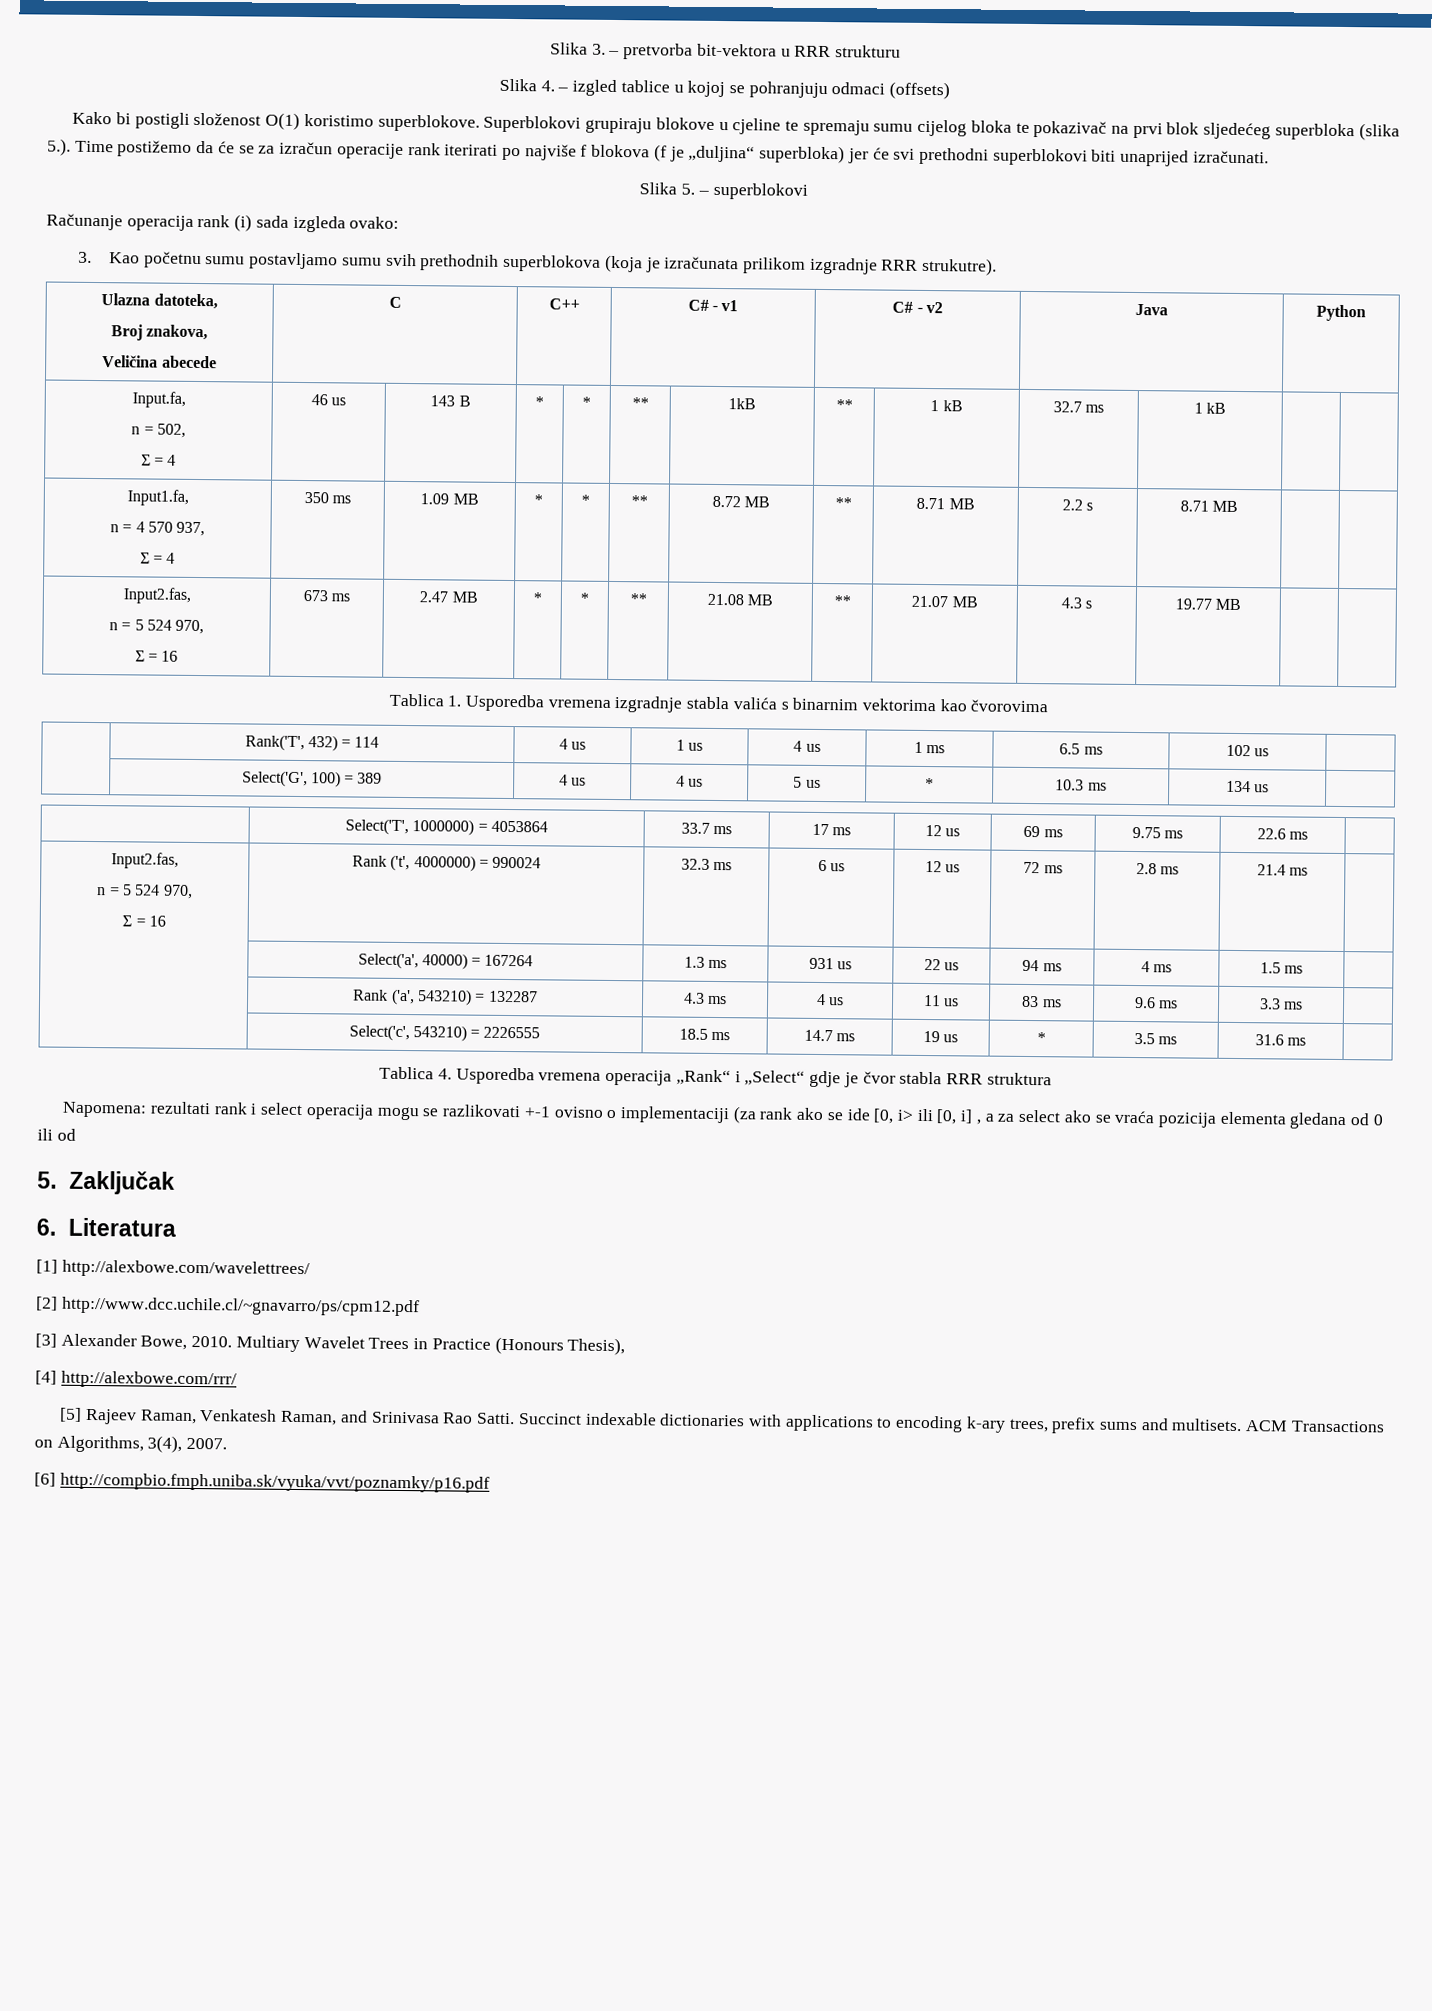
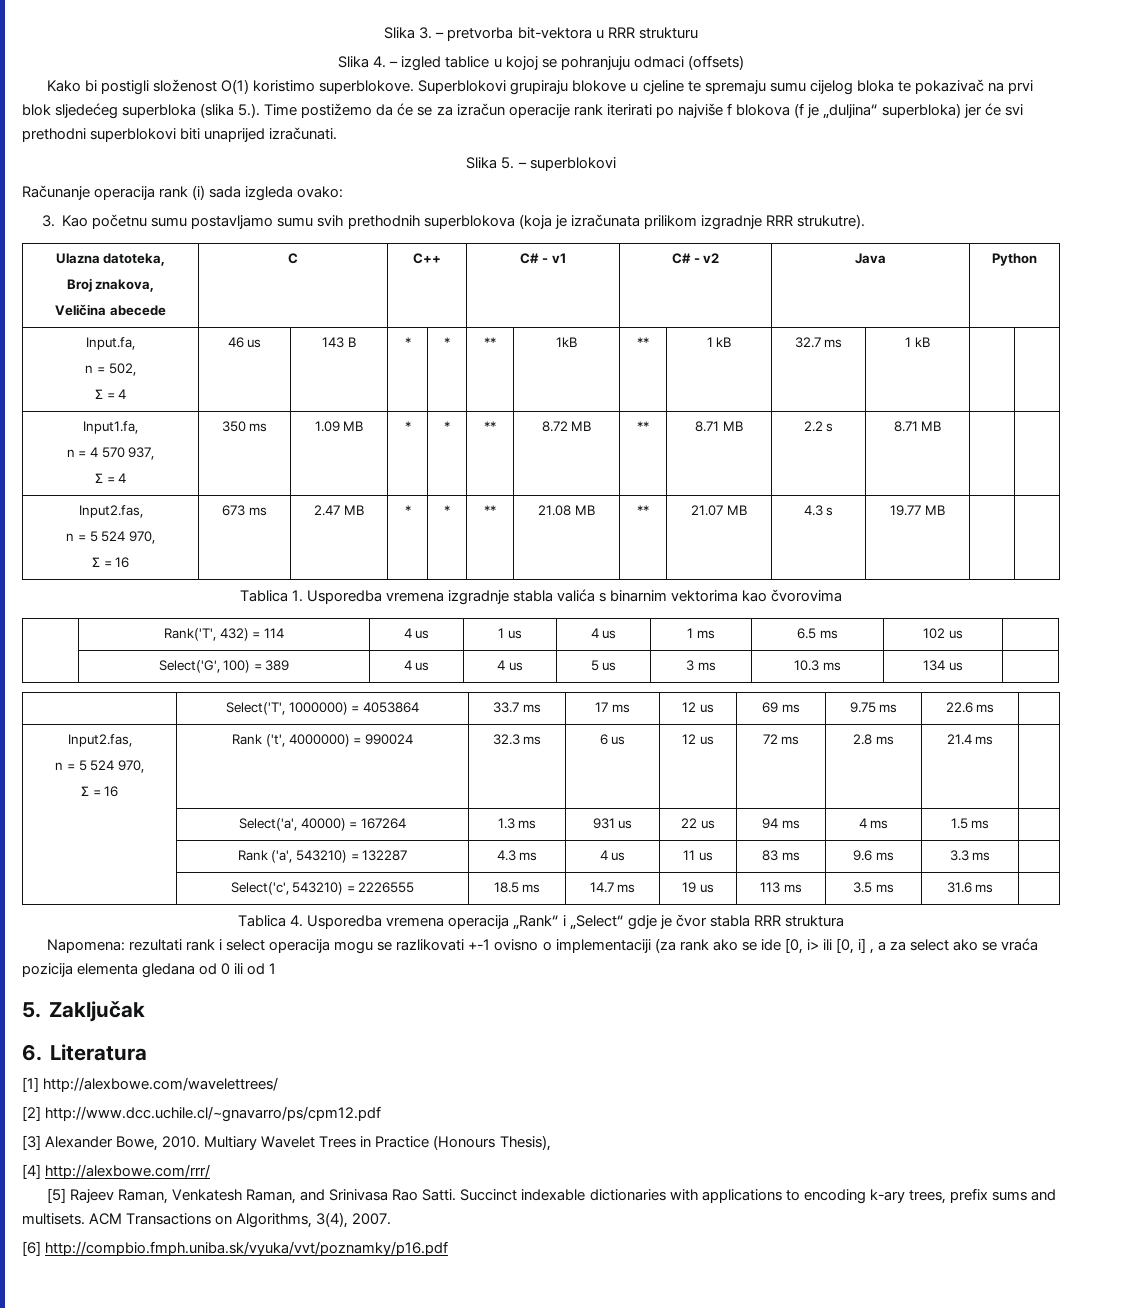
- | Select('G', 100) = 389 | 4 us | 4 us | 5 us | * | 10.3 ms | 134 us |
+ | Select('G', 100) = 389 | 4 us | 4 us | 5 us | 3 ms | 10.3 ms | 134 us |
- | Select('c', 543210) = 2226555 | 18.5 ms | 14.7 ms | 19 us | * | 3.5 ms | 31.6 ms |
+ | Select('c', 543210) = 2226555 | 18.5 ms | 14.7 ms | 19 us | 113 ms | 3.5 ms | 31.6 ms |
- Napomena: rezultati rank i select operacija mogu se razlikovati +-1 ovisno o implementaciji (za rank ako se ide [0, i> ili [0, i] , a za select ako se vraća pozicija elementa gledana od 0 ili od
+ Napomena: rezultati rank i select operacija mogu se razlikovati +-1 ovisno o implementaciji (za rank ako se ide [0, i> ili [0, i] , a za select ako se vraća pozicija elementa gledana od 0 ili od 1

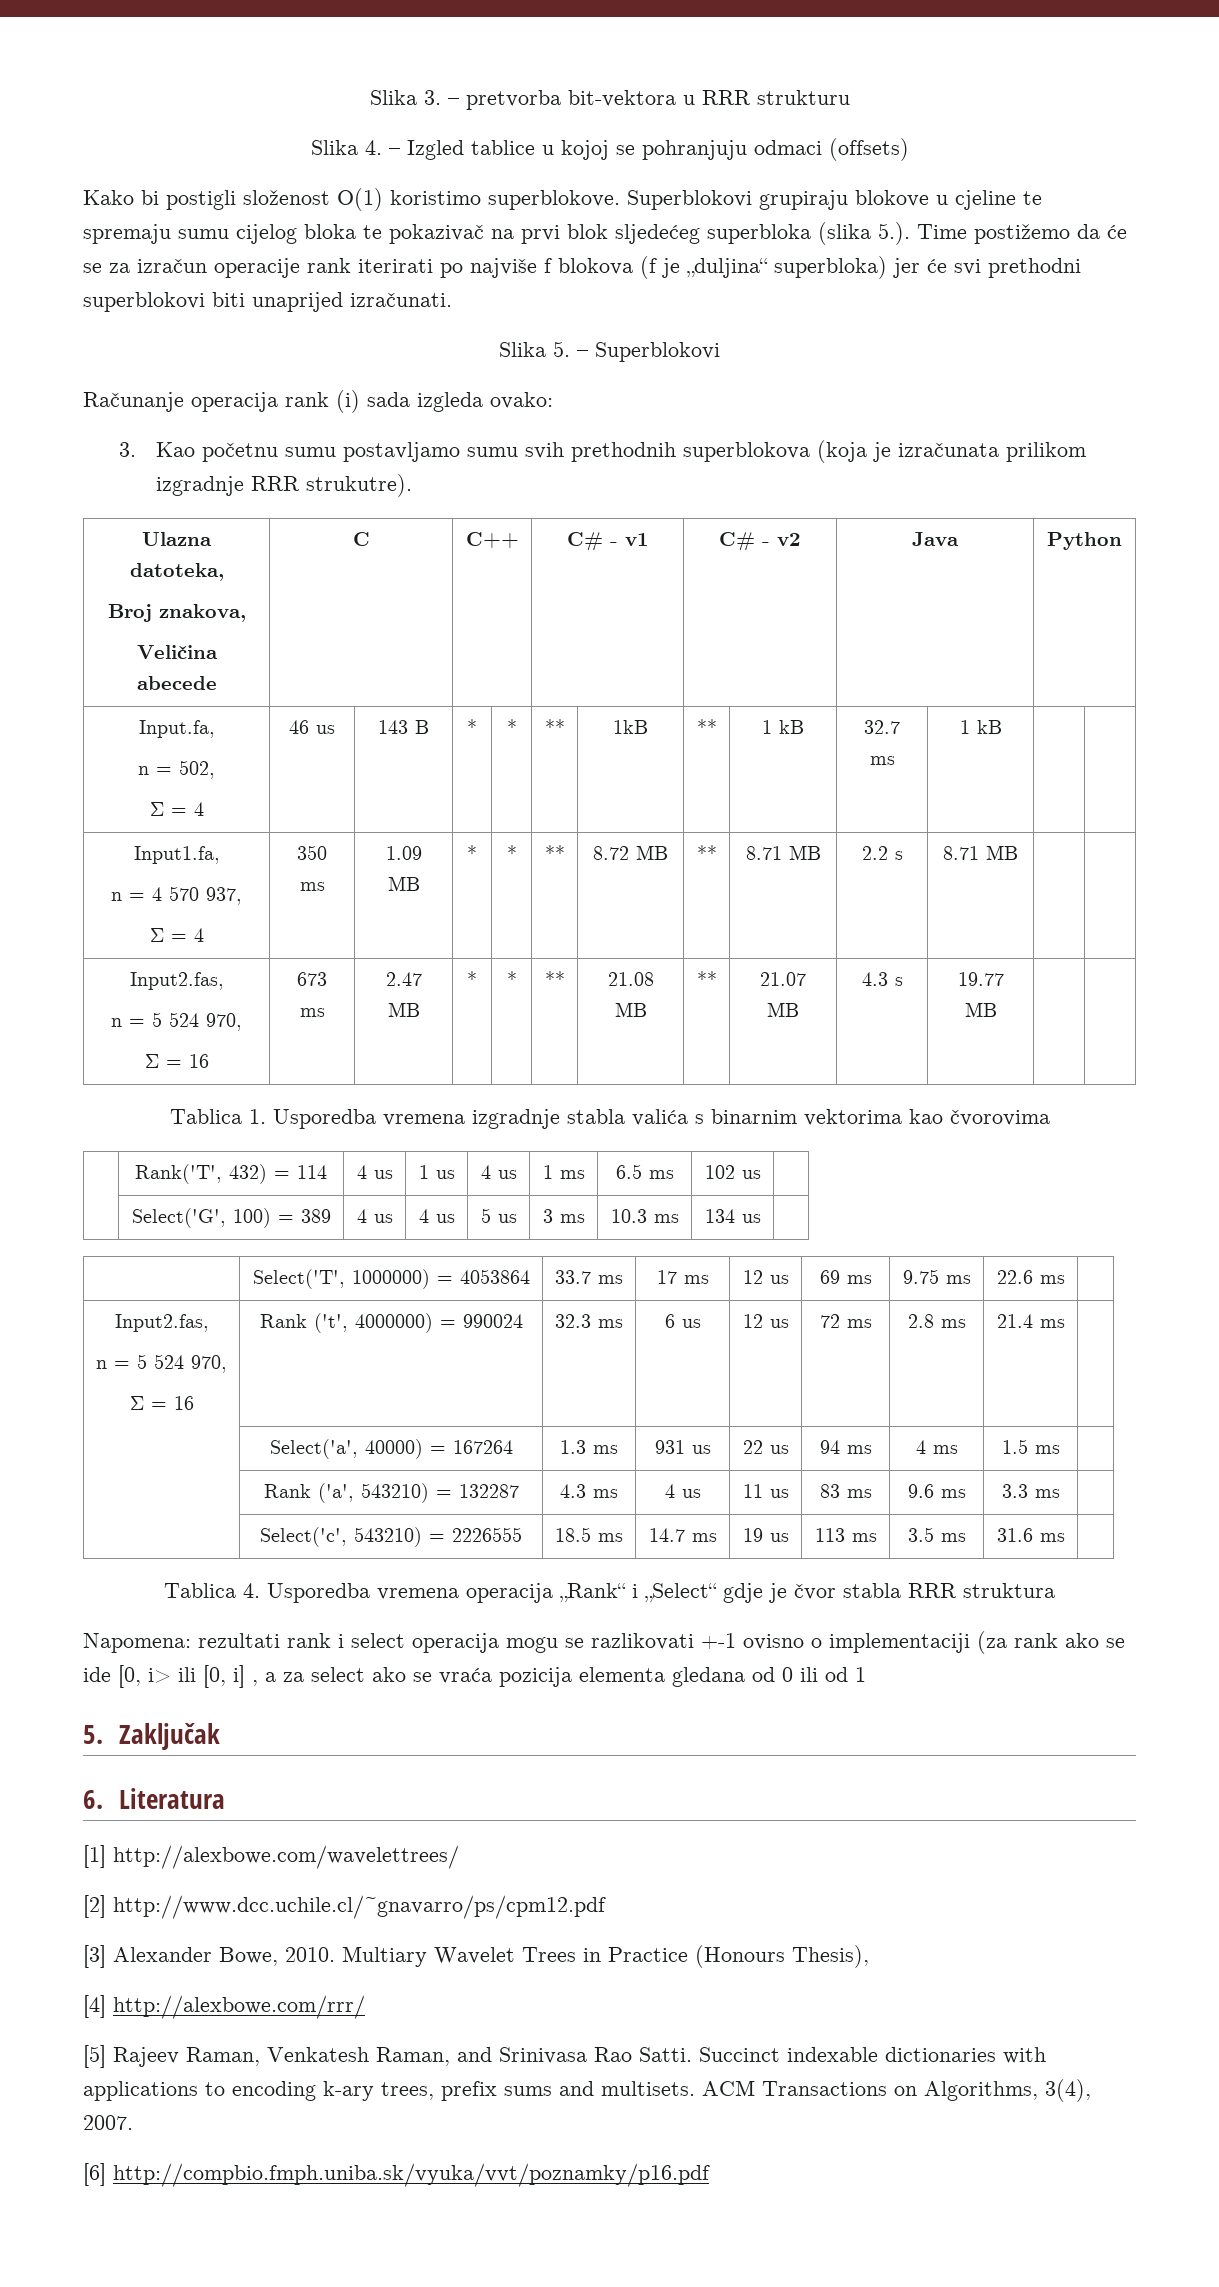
- Slika 4. – izgled tablice u kojoj se pohranjuju odmaci (offsets)
+ Slika 4. – Izgled tablice u kojoj se pohranjuju odmaci (offsets)
- Slika 5. – superblokovi
+ Slika 5. – Superblokovi

